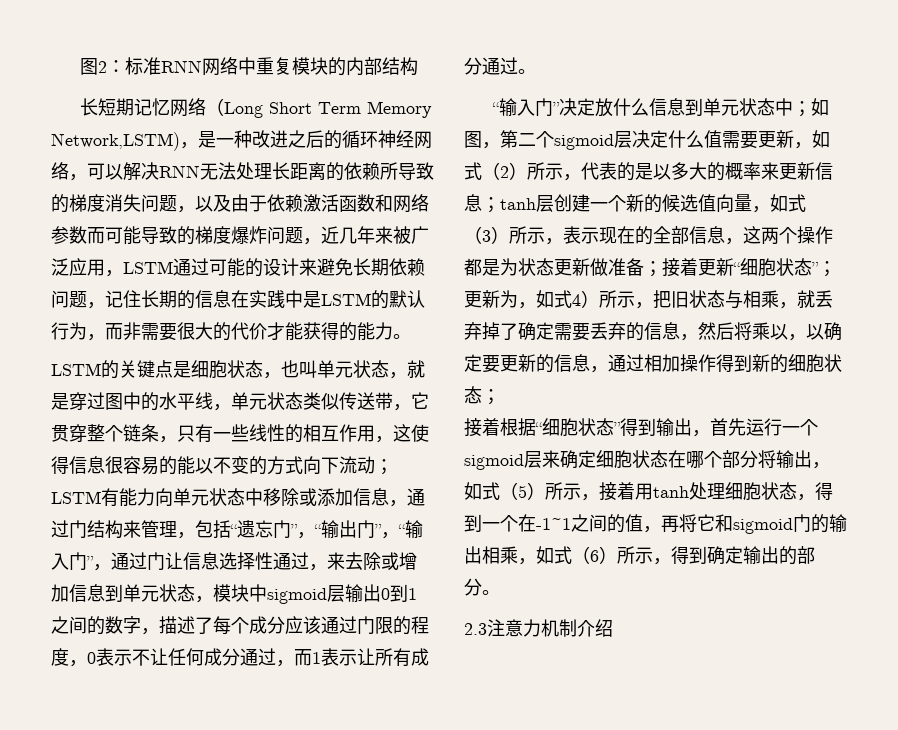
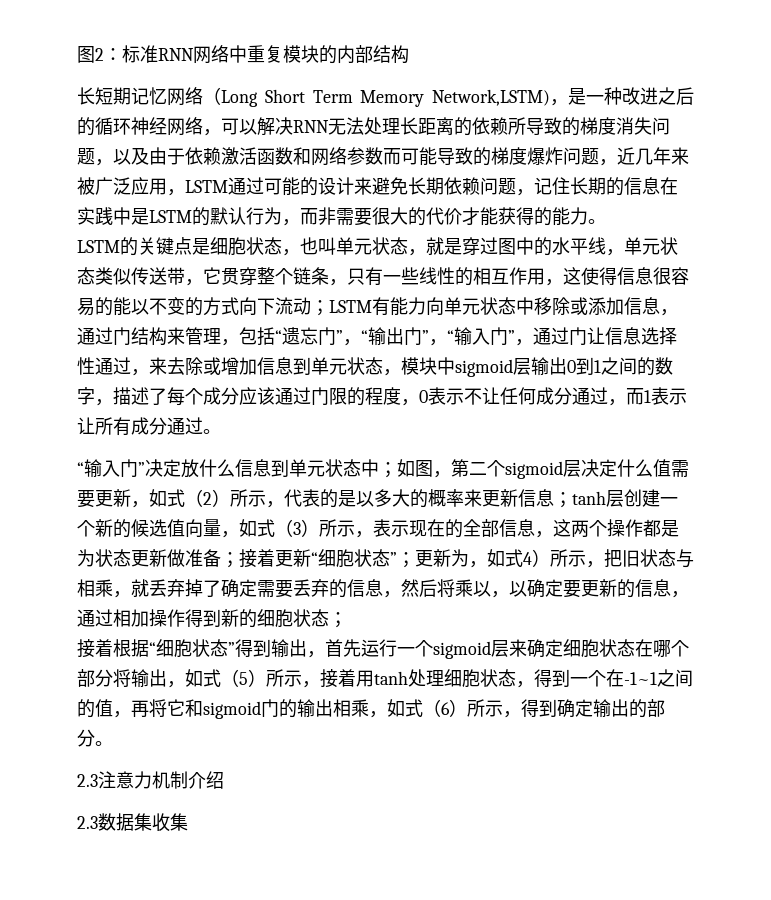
+ 2.3数据集收集

